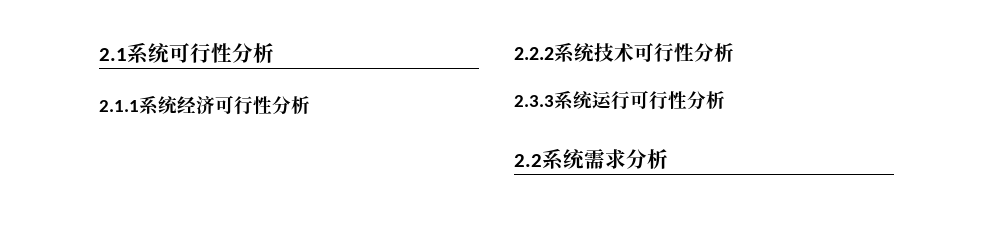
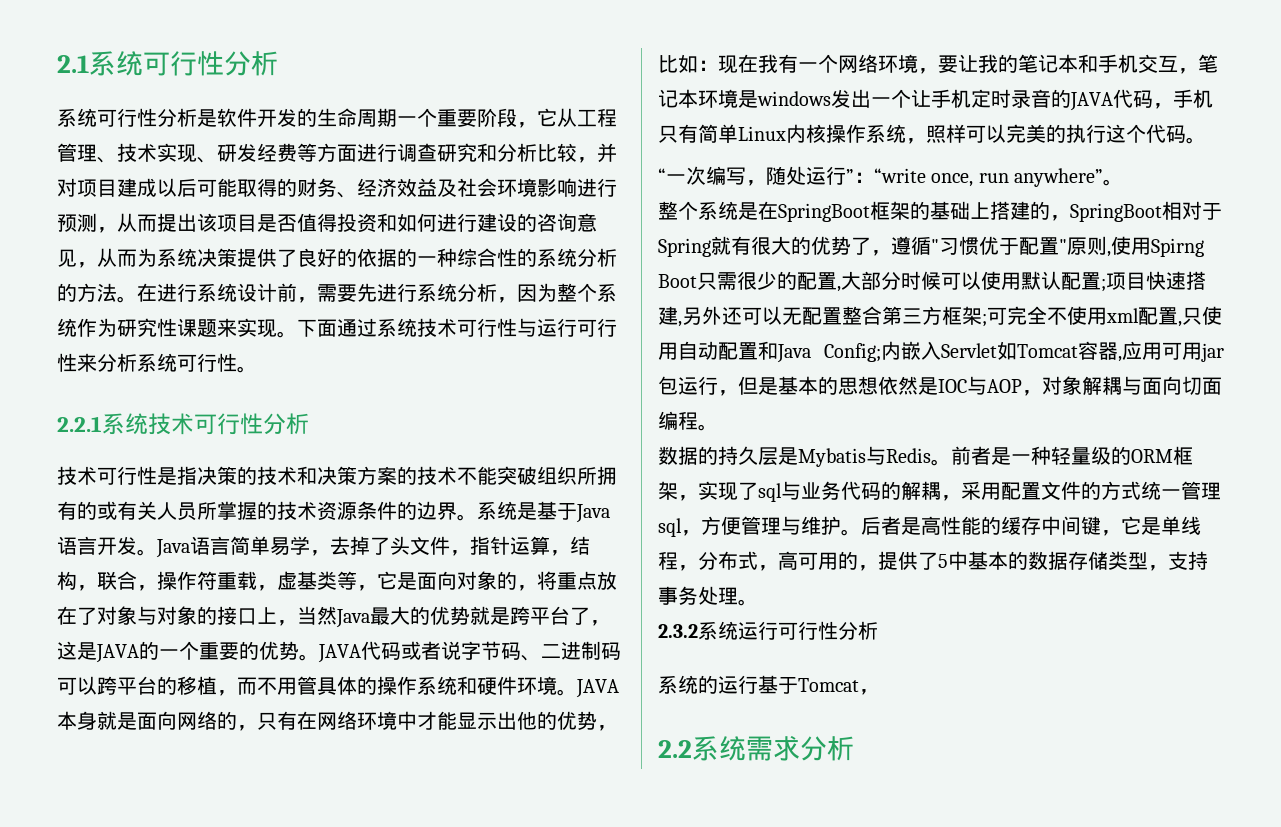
- 2.1.1系统经济可行性分析
- 2.2.2系统技术可行性分析
+ 系统可行性分析是软件开发的生命周期一个重要阶段，它从工程管理、技术实现、研发经费等方面进行调查研究和分析比较，并对项目建成以后可能取得的财务、经济效益及社会环境影响进行预测，从而提出该项目是否值得投资和如何进行建设的咨询意见，从而为系统决策提供了良好的依据的一种综合性的系统分析的方法。在进行系统设计前，需要先进行系统分析，因为整个系统作为研究性课题来实现。下面通过系统技术可行性与运行可行性来分析系统可行性。
+ 2.2.1系统技术可行性分析
- 2.3.3系统运行可行性分析
+ 技术可行性是指决策的技术和决策方案的技术不能突破组织所拥有的或有关人员所掌握的技术资源条件的边界。系统是基于Java语言开发。Java语言简单易学，去掉了头文件，指针运算，结构，联合，操作符重载，虚基类等，它是面向对象的，将重点放在了对象与对象的接口上，当然Java最大的优势就是跨平台了，这是JAVA的一个重要的优势。JAVA代码或者说字节码、二进制码可以跨平台的移植，而不用管具体的操作系统和硬件环境。JAVA本身就是面向网络的，只有在网络环境中才能显示出他的优势，比如：现在我有一个网络环境，要让我的笔记本和手机交互，笔记本环境是windows发出一个让手机定时录音的JAVA代码，手机只有简单Linux内核操作系统，照样可以完美的执行这个代码。
+ “一次编写，随处运行”：“write once, run anywhere”。
+ 整个系统是在SpringBoot框架的基础上搭建的，SpringBoot相对于Spring就有很大的优势了，遵循"习惯优于配置"原则,使用Spirng Boot只需很少的配置,大部分时候可以使用默认配置;项目快速搭建,另外还可以无配置整合第三方框架;可完全不使用xml配置,只使用自动配置和Java Config;内嵌入Servlet如Tomcat容器,应用可用jar包运行，但是基本的思想依然是IOC与AOP，对象解耦与面向切面编程。
+ 数据的持久层是Mybatis与Redis。前者是一种轻量级的ORM框架，实现了sql与业务代码的解耦，采用配置文件的方式统一管理sql，方便管理与维护。后者是高性能的缓存中间键，它是单线程，分布式，高可用的，提供了5中基本的数据存储类型，支持事务处理。
+ 2.3.2系统运行可行性分析
+ 系统的运行基于Tomcat，

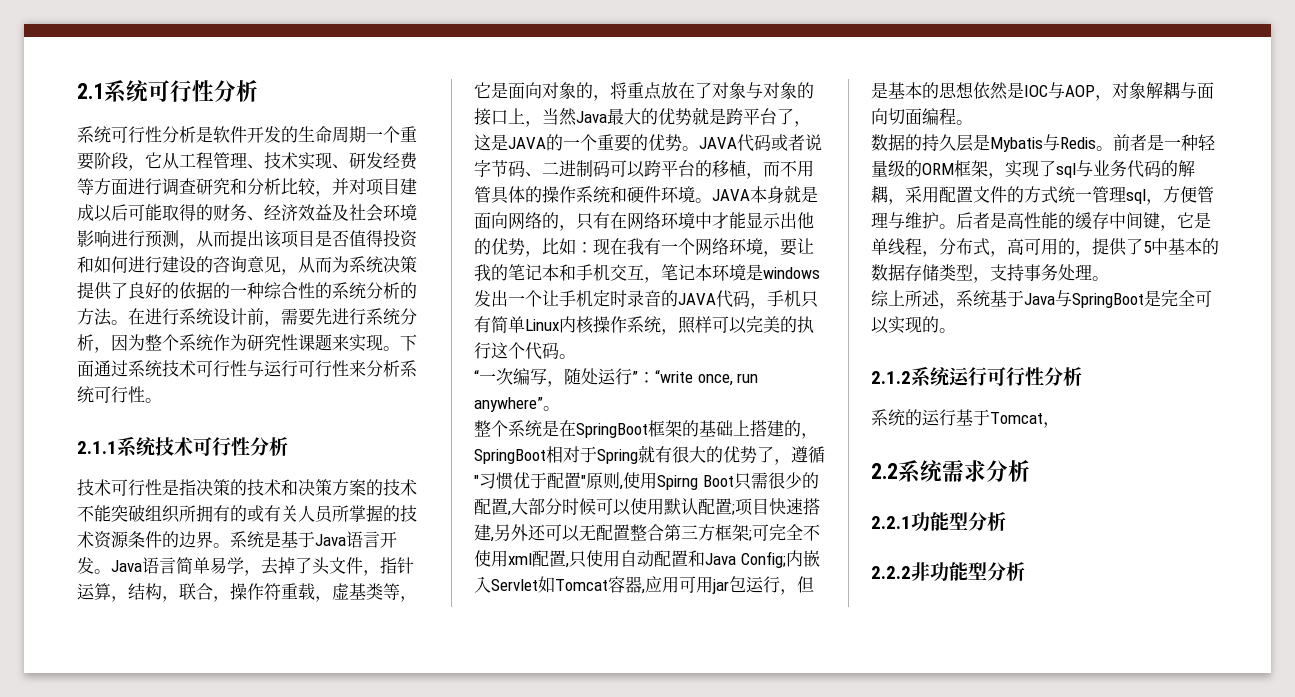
- 2.2.1系统技术可行性分析
+ 2.1.1系统技术可行性分析
- 2.3.2系统运行可行性分析
+ 综上所述，系统基于Java与SpringBoot是完全可以实现的。
+ 2.1.2系统运行可行性分析
+ 2.2.1功能型分析
+ 2.2.2非功能型分析

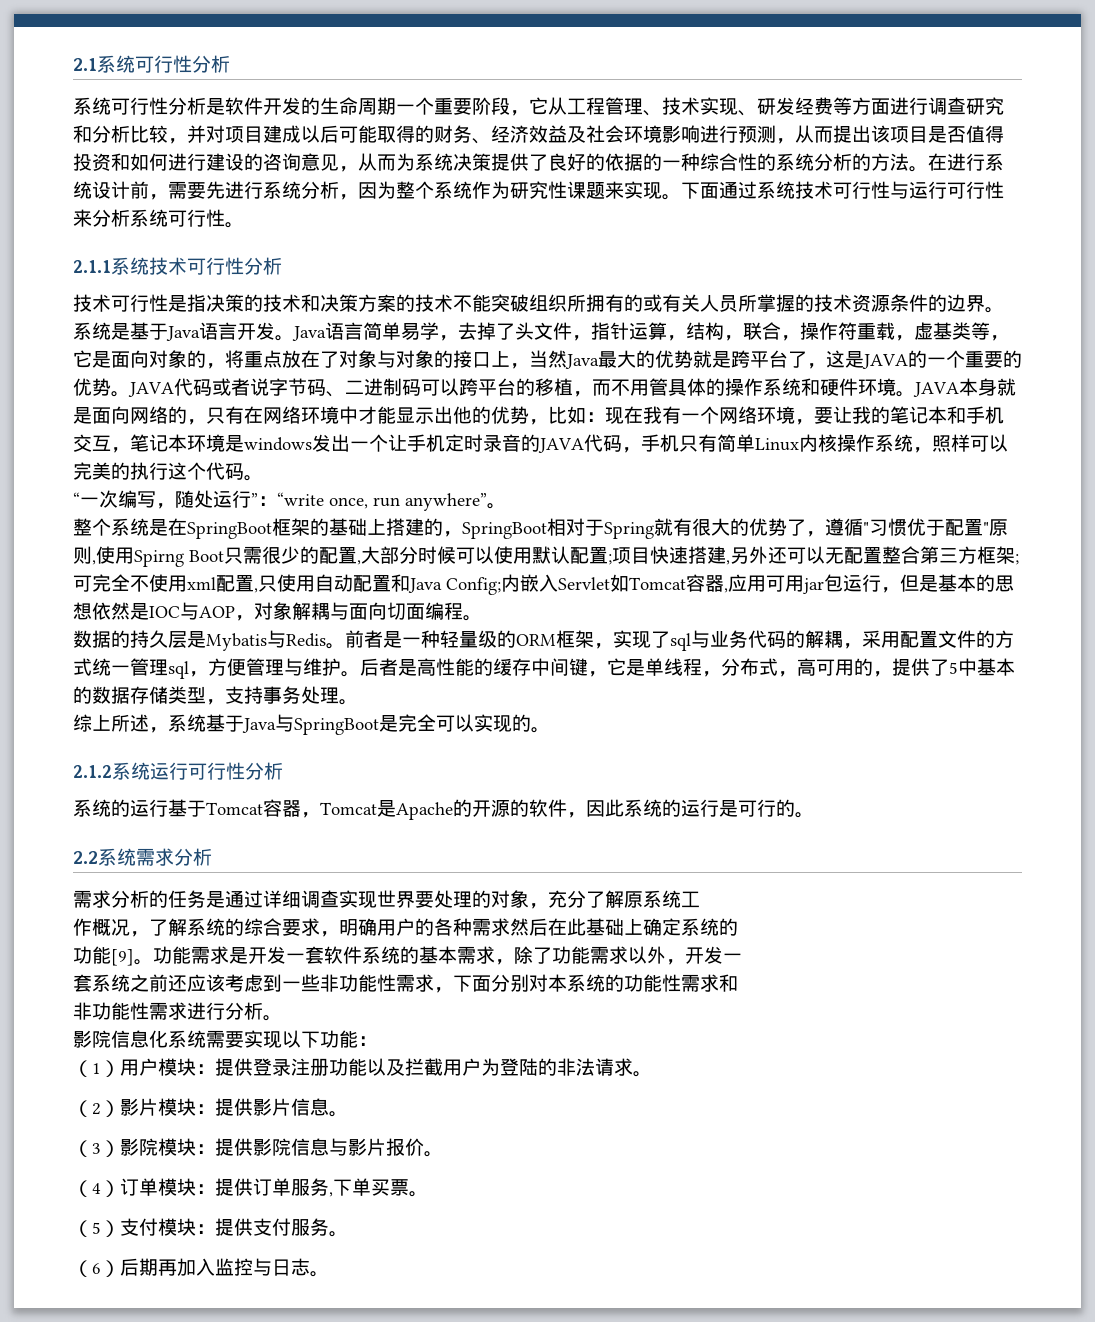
- 系统的运行基于Tomcat，
+ 系统的运行基于Tomcat容器，Tomcat是Apache的开源的软件，因此系统的运行是可行的。
  2.2系统需求分析
- 2.2.1功能型分析
- 2.2.2非功能型分析
+ 需求分析的任务是通过详细调查实现世界要处理的对象，充分了解原系统工
+ 作概况，了解系统的综合要求，明确用户的各种需求然后在此基础上确定系统的
+ 功能[9]。功能需求是开发一套软件系统的基本需求，除了功能需求以外，开发一
+ 套系统之前还应该考虑到一些非功能性需求，下面分别对本系统的功能性需求和
+ 非功能性需求进行分析。
+ 影院信息化系统需要实现以下功能：
+ （1）用户模块：提供登录注册功能以及拦截用户为登陆的非法请求。
+ （2）影片模块：提供影片信息。
+ （3）影院模块：提供影院信息与影片报价。
+ （4）订单模块：提供订单服务,下单买票。
+ （5）支付模块：提供支付服务。
+ （6）后期再加入监控与日志。

